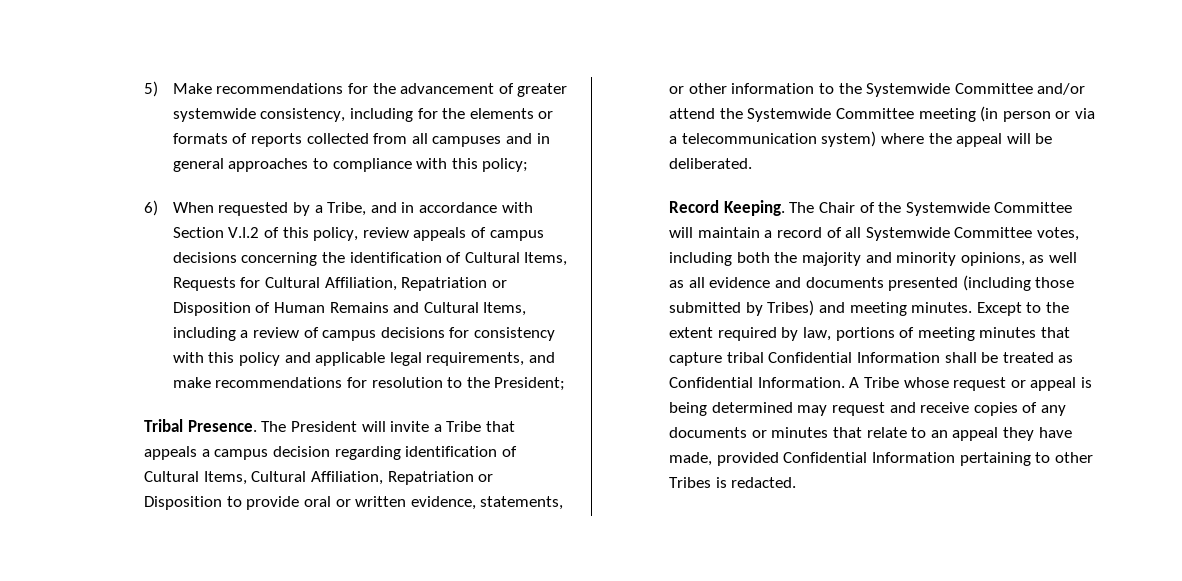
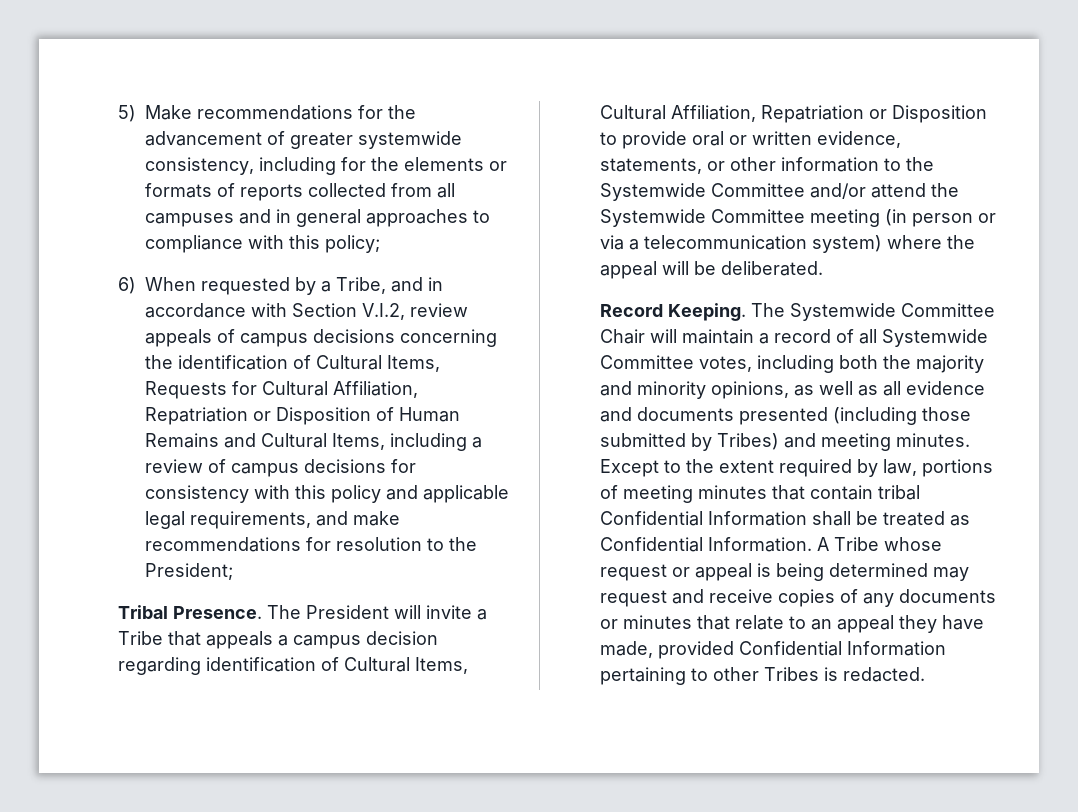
- 6) When requested by a Tribe, and in accordance with Section V.I.2 of this policy, review appeals of campus decisions concerning the identification of Cultural Items, Requests for Cultural Affiliation, Repatriation or Disposition of Human Remains and Cultural Items, including a review of campus decisions for consistency with this policy and applicable legal requirements, and make recommendations for resolution to the President;
+ 6) When requested by a Tribe, and in accordance with Section V.I.2, review appeals of campus decisions concerning the identification of Cultural Items, Requests for Cultural Affiliation, Repatriation or Disposition of Human Remains and Cultural Items, including a review of campus decisions for consistency with this policy and applicable legal requirements, and make recommendations for resolution to the President;
- The Chair of the Systemwide Committee will maintain a record of all Systemwide Committee votes, including both the majority and minority opinions, as well as all evidence and documents presented (including those submitted by Tribes) and meeting minutes.
+ The Systemwide Committee Chair will maintain a record of all Systemwide Committee votes, including both the majority and minority opinions, as well as all evidence and documents presented (including those submitted by Tribes) and meeting minutes.
- Except to the extent required by law, portions of meeting minutes that capture tribal Confidential Information shall be treated as Confidential Information.
+ Except to the extent required by law, portions of meeting minutes that contain tribal Confidential Information shall be treated as Confidential Information.

